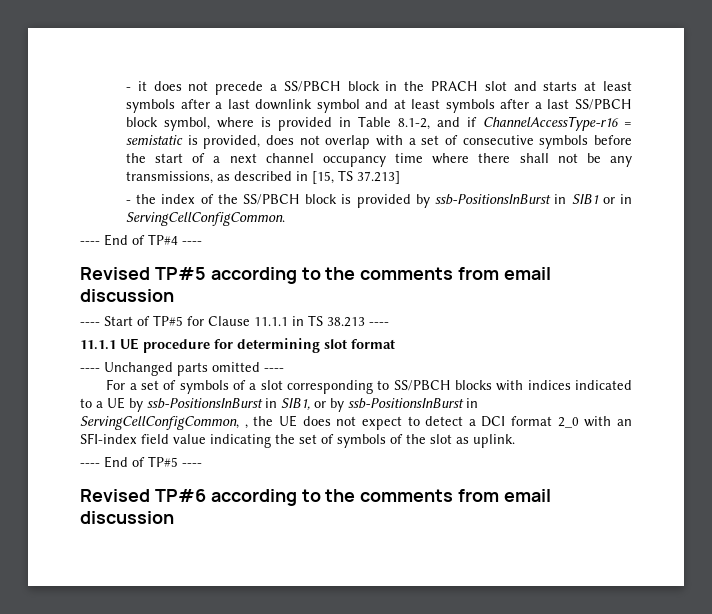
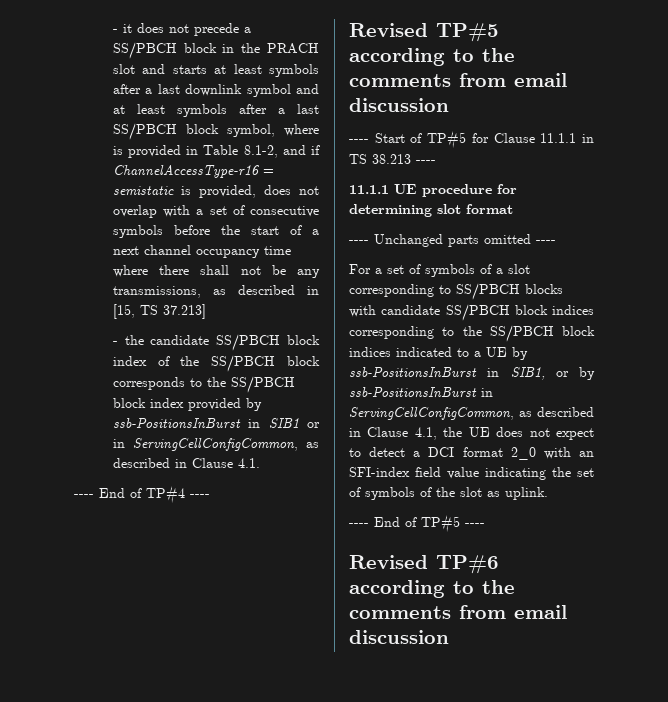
- - the index of the SS/PBCH block is provided by ssb-PositionsInBurst in SIB1 or in ServingCellConfigCommon.
+ - the candidate SS/PBCH block index of the SS/PBCH block corresponds to the SS/PBCH block index provided by ssb-PositionsInBurst in SIB1 or in ServingCellConfigCommon, as described in Clause 4.1.
- For a set of symbols of a slot corresponding to SS/PBCH blocks with indices indicated to a UE by ssb-PositionsInBurst in SIB1, or by ssb-PositionsInBurst in ServingCellConfigCommon, , the UE does not expect to detect a DCI format 2_0 with an SFI-index field value indicating the set of symbols of the slot as uplink.
+ For a set of symbols of a slot corresponding to SS/PBCH blocks with candidate SS/PBCH block indices corresponding to the SS/PBCH block indices indicated to a UE by ssb-PositionsInBurst in SIB1, or by ssb-PositionsInBurst in ServingCellConfigCommon, as described in Clause 4.1, the UE does not expect to detect a DCI format 2_0 with an SFI-index field value indicating the set of symbols of the slot as uplink.

